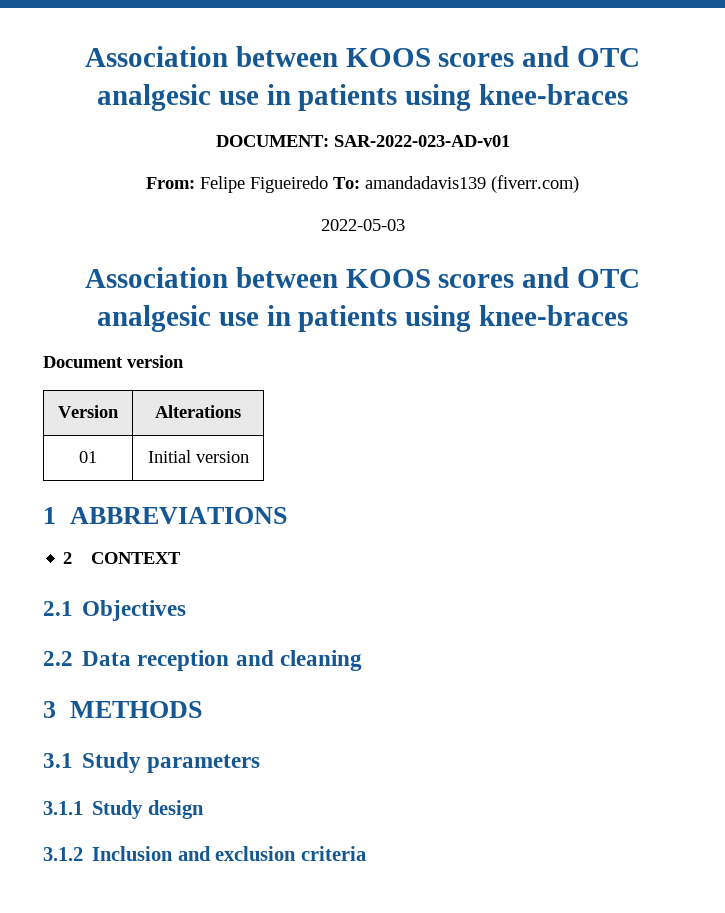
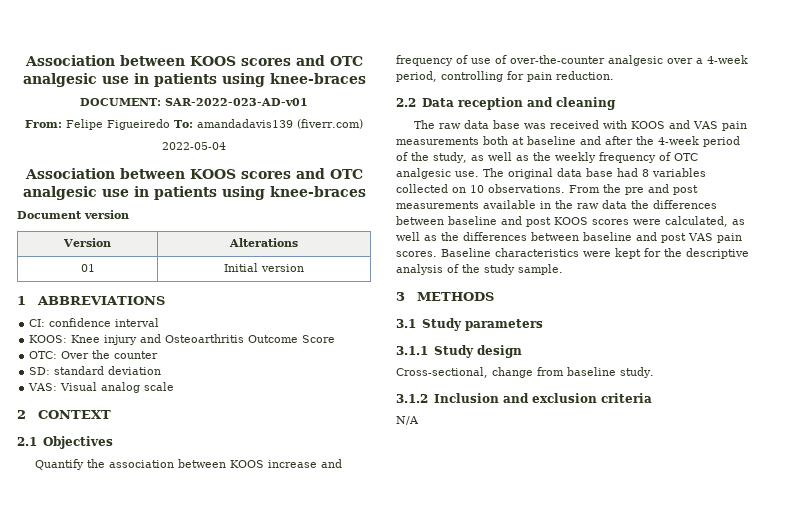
- 2022-05-03
+ 2022-05-04
+ CI: confidence interval
+ KOOS: Knee injury and Osteoarthritis Outcome Score
+ OTC: Over the counter
+ SD: standard deviation
+ VAS: Visual analog scale
  2 CONTEXT
  2.1 Objectives
+ Quantify the association between KOOS increase and frequency of use of over-the-counter analgesic over a 4-week period, controlling for pain reduction.
+ The raw data base was received with KOOS and VAS pain measurements both at baseline and after the 4-week period of the study, as well as the weekly frequency of OTC analgesic use. The original data base had 8 variables collected on 10 observations. From the pre and post measurements available in the raw data the differences between baseline and post KOOS scores were calculated, as well as the differences between baseline and post VAS pain scores. Baseline characteristics were kept for the descriptive analysis of the study sample.
+ Cross-sectional, change from baseline study.
+ N/A

